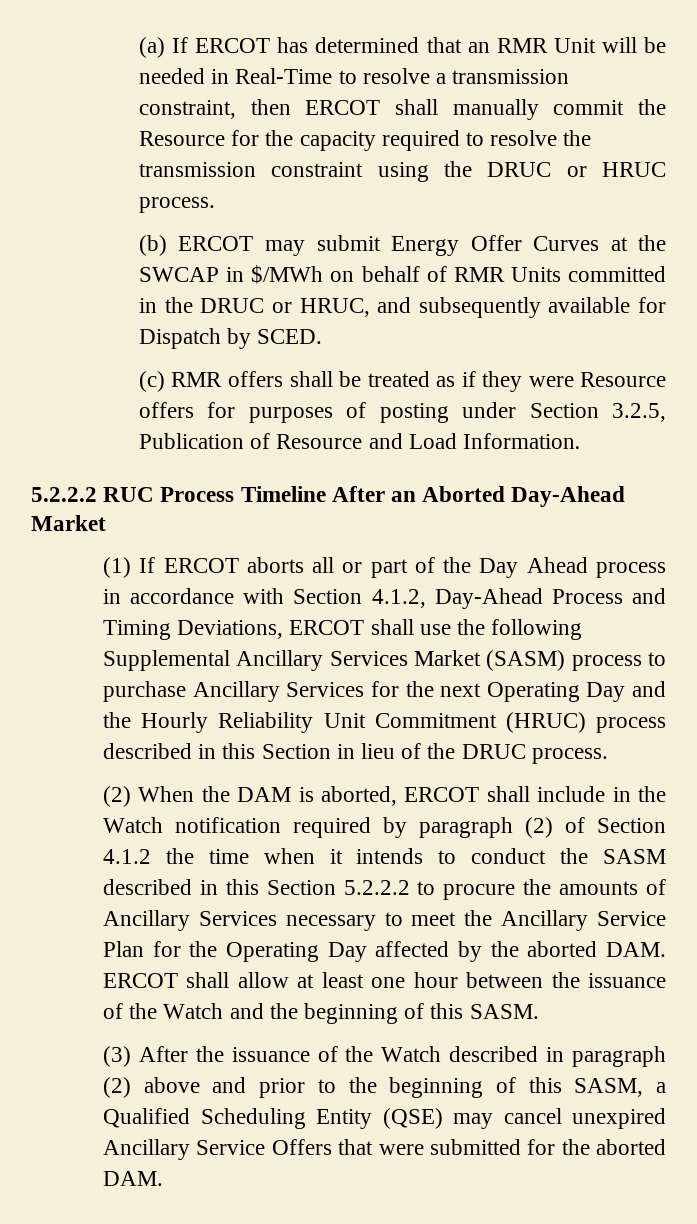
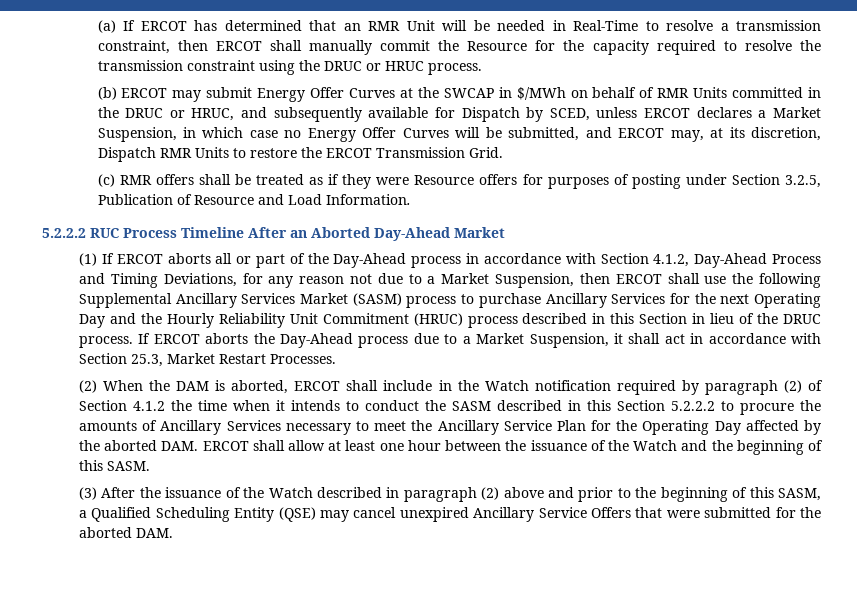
- (b) ERCOT may submit Energy Offer Curves at the SWCAP in $/MWh on behalf of RMR Units committed in the DRUC or HRUC, and subsequently available for Dispatch by SCED.
+ (b) ERCOT may submit Energy Offer Curves at the SWCAP in $/MWh on behalf of RMR Units committed in the DRUC or HRUC, and subsequently available for Dispatch by SCED, unless ERCOT declares a Market Suspension, in which case no Energy Offer Curves will be submitted, and ERCOT may, at its discretion, Dispatch RMR Units to restore the ERCOT Transmission Grid.
- (1) If ERCOT aborts all or part of the Day Ahead process in accordance with Section 4.1.2, Day-Ahead Process and Timing Deviations, ERCOT shall use the following Supplemental Ancillary Services Market (SASM) process to purchase Ancillary Services for the next Operating Day and the Hourly Reliability Unit Commitment (HRUC) process described in this Section in lieu of the DRUC process.
+ (1) If ERCOT aborts all or part of the Day-Ahead process in accordance with Section 4.1.2, Day-Ahead Process and Timing Deviations, for any reason not due to a Market Suspension, then ERCOT shall use the following Supplemental Ancillary Services Market (SASM) process to purchase Ancillary Services for the next Operating Day and the Hourly Reliability Unit Commitment (HRUC) process described in this Section in lieu of the DRUC process. If ERCOT aborts the Day-Ahead process due to a Market Suspension, it shall act in accordance with Section 25.3, Market Restart Processes.

